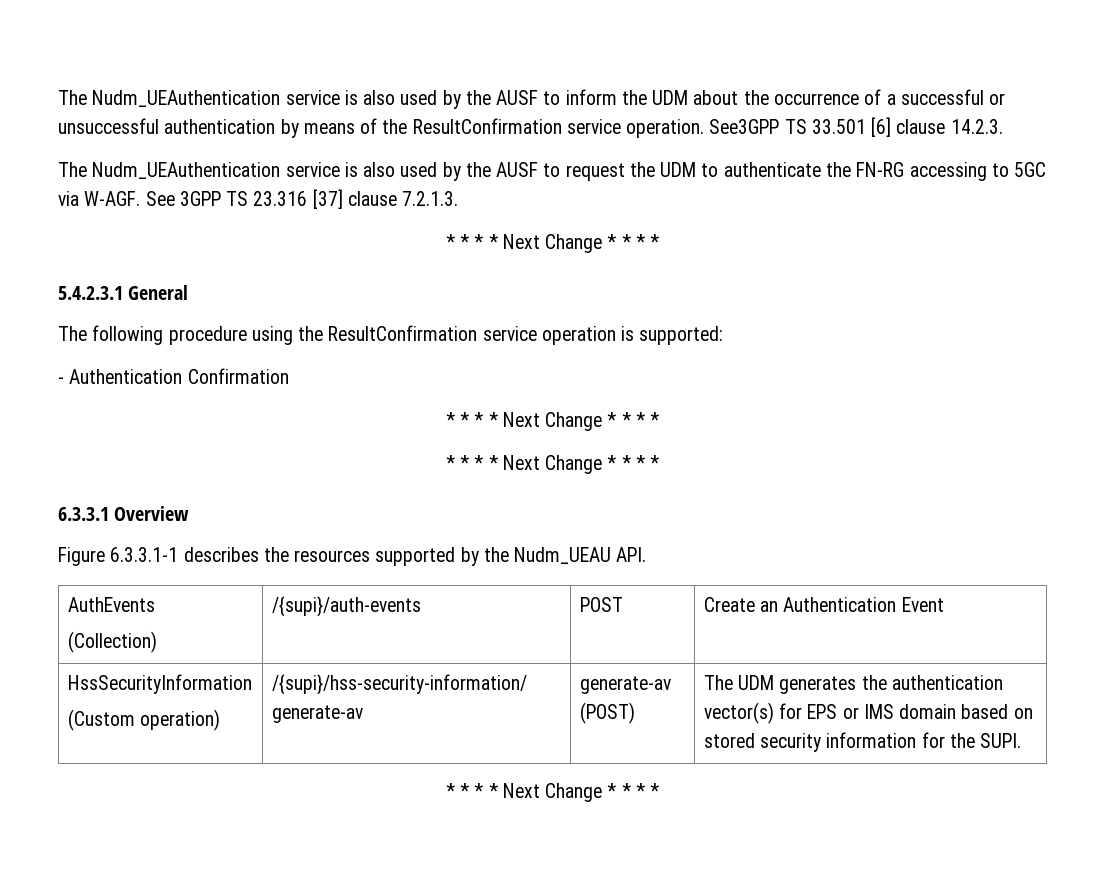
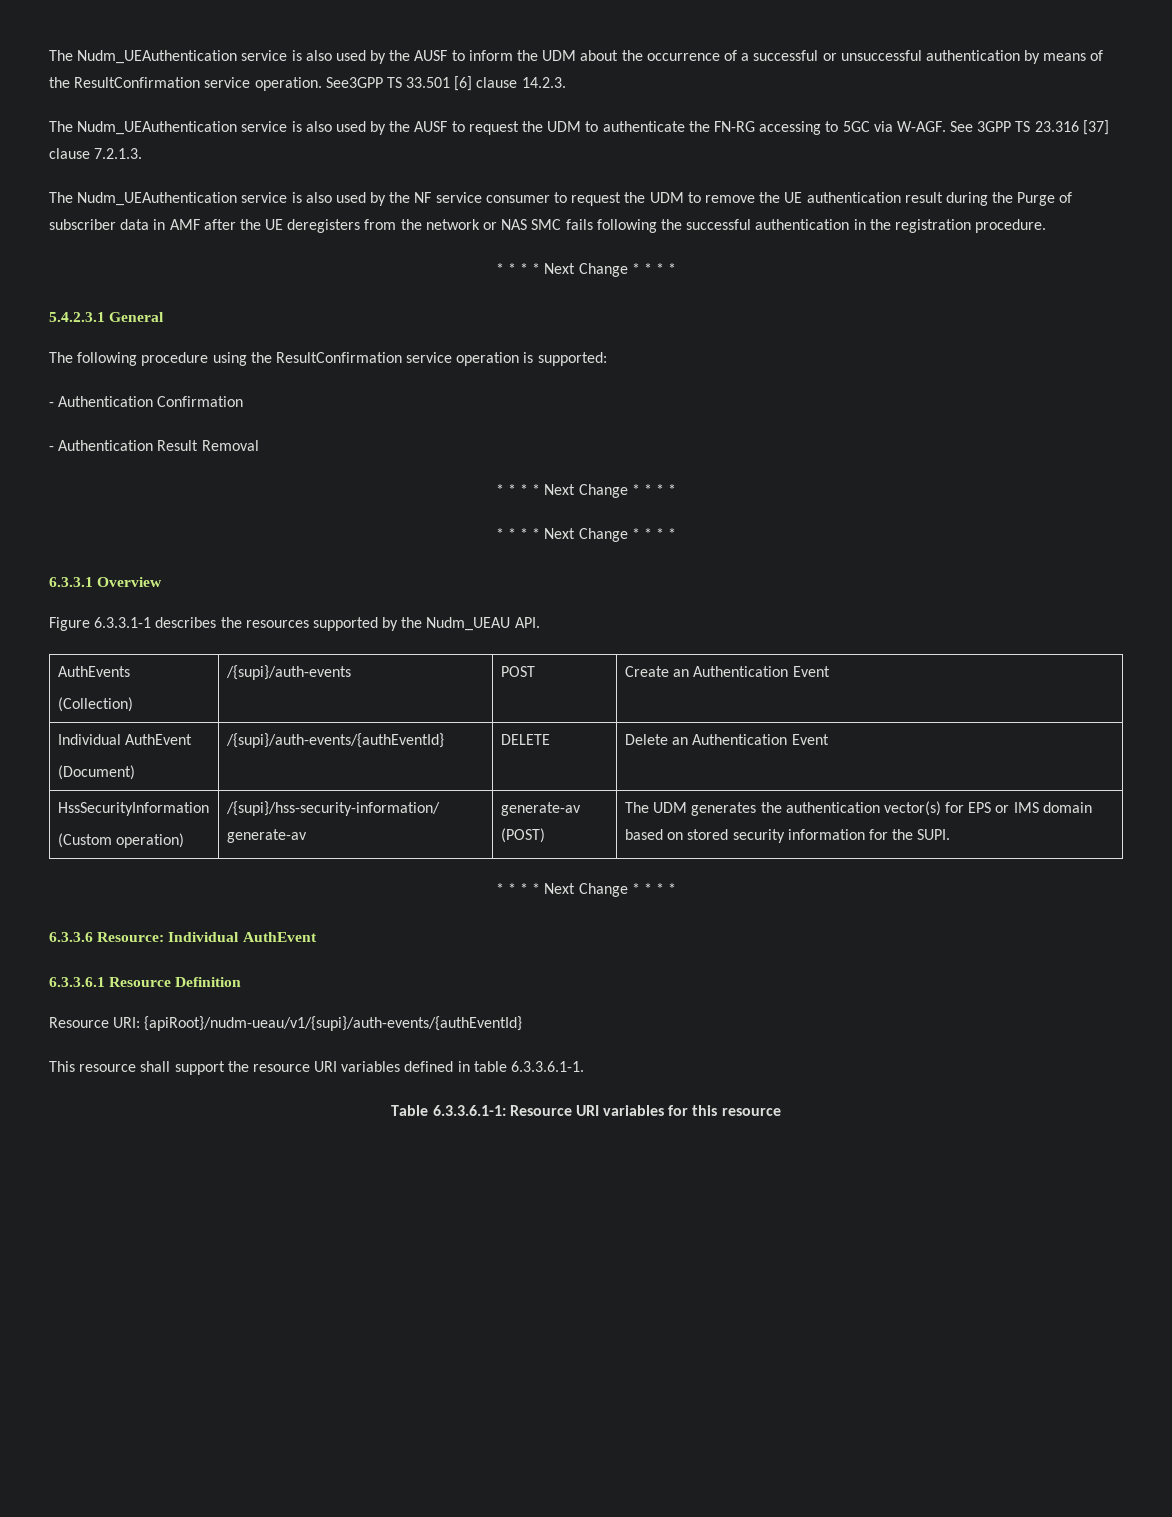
+ The Nudm_UEAuthentication service is also used by the NF service consumer to request the UDM to remove the UE authentication result during the Purge of subscriber data in AMF after the UE deregisters from the network or NAS SMC fails following the successful authentication in the registration procedure.
+ - Authentication Result Removal
  AuthEvents
  (Collection) | /{supi}/auth-events | POST | Create an Authentication Event
+ Individual AuthEvent
+ (Document) | /{supi}/auth-events/{authEventId} | DELETE | Delete an Authentication Event
+ 6.3.3.6 Resource: Individual AuthEvent
+ 6.3.3.6.1 Resource Definition
+ Resource URI: {apiRoot}/nudm-ueau/v1/{supi}/auth-events/{authEventId}
+ This resource shall support the resource URI variables defined in table 6.3.3.6.1-1.
+ Table 6.3.3.6.1-1: Resource URI variables for this resource

